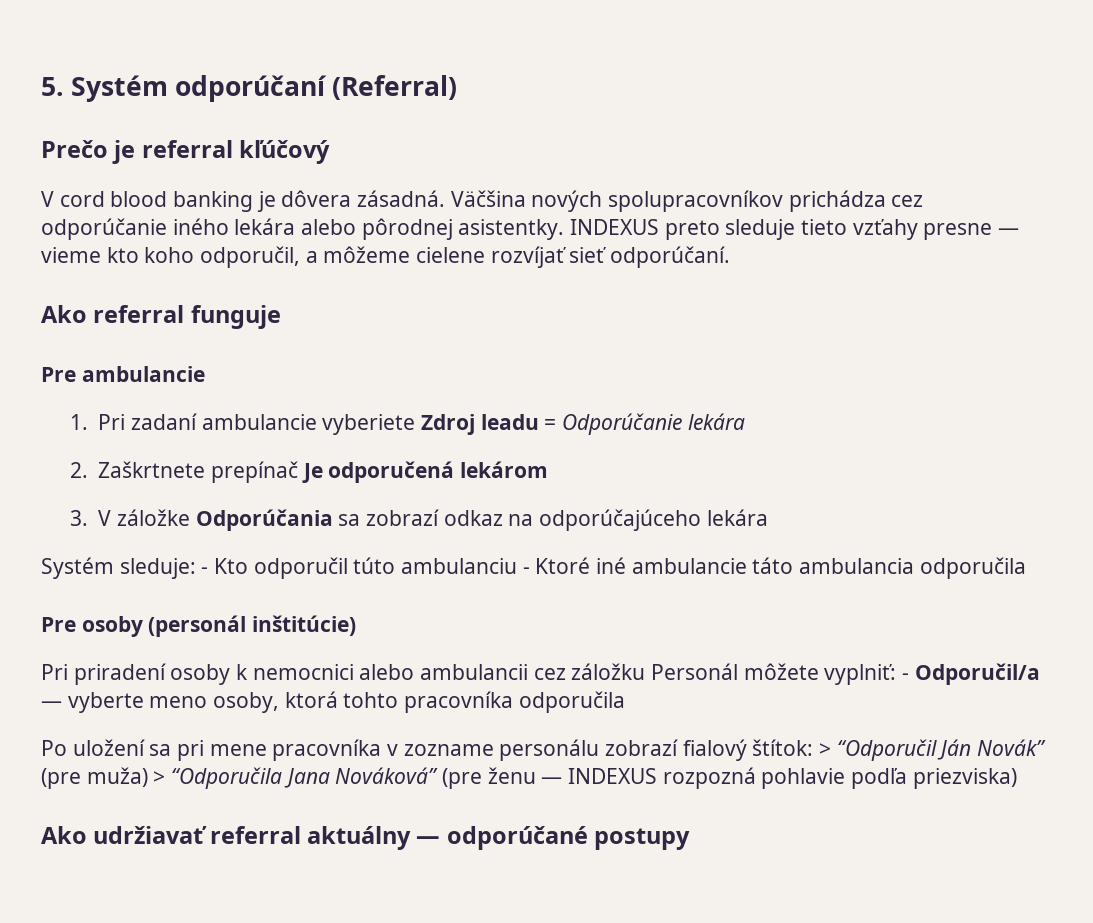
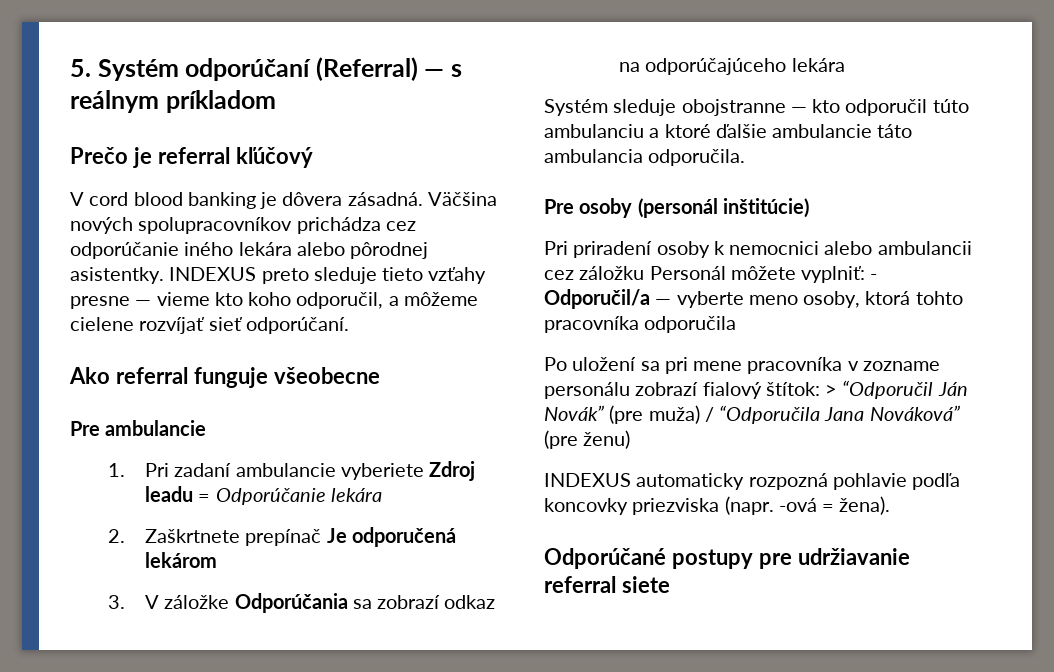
- 5. Systém odporúčaní (Referral)
+ 5. Systém odporúčaní (Referral) — s reálnym príkladom
- Ako referral funguje
+ Ako referral funguje všeobecne
- Systém sleduje: - Kto odporučil túto ambulanciu - Ktoré iné ambulancie táto ambulancia odporučila
+ Systém sleduje obojstranne — kto odporučil túto ambulanciu a ktoré ďalšie ambulancie táto ambulancia odporučila.
- Po uložení sa pri mene pracovníka v zozname personálu zobrazí fialový štítok: > “Odporučil Ján Novák” (pre muža) > “Odporučila Jana Nováková” (pre ženu — INDEXUS rozpozná pohlavie podľa priezviska)
- Ako udržiavať referral aktuálny — odporúčané postupy
+ Po uložení sa pri mene pracovníka v zozname personálu zobrazí fialový štítok: > “Odporučil Ján Novák” (pre muža) / “Odporučila Jana Nováková” (pre ženu)
+ INDEXUS automaticky rozpozná pohlavie podľa koncovky priezviska (napr. -ová = žena).
+ Odporúčané postupy pre udržiavanie referral siete

